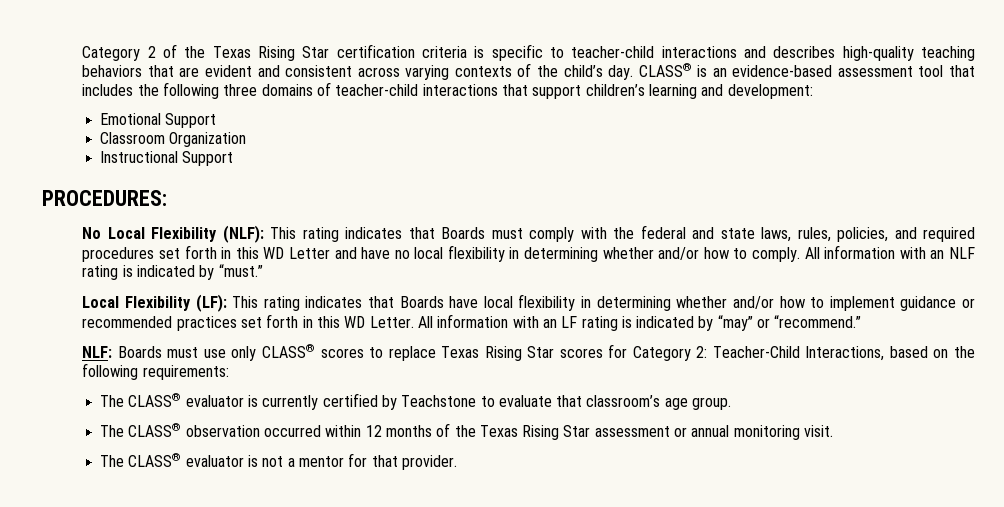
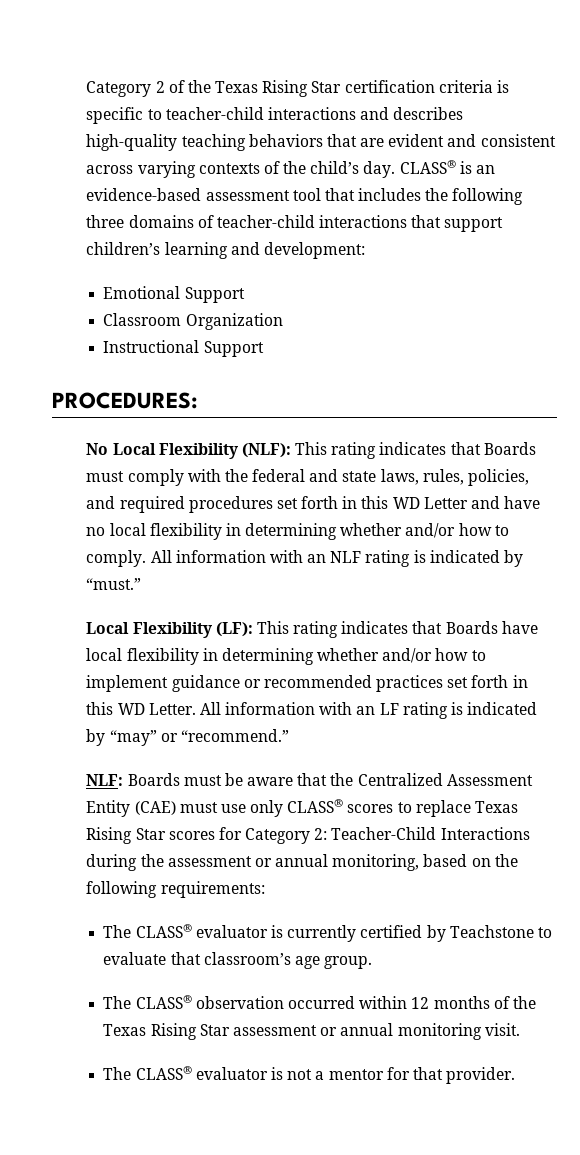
- NLF: Boards must use only CLASS® scores to replace Texas Rising Star scores for Category 2: Teacher-Child Interactions, based on the following requirements:
+ NLF: Boards must be aware that the Centralized Assessment Entity (CAE) must use only CLASS® scores to replace Texas Rising Star scores for Category 2: Teacher-Child Interactions during the assessment or annual monitoring, based on the following requirements:

